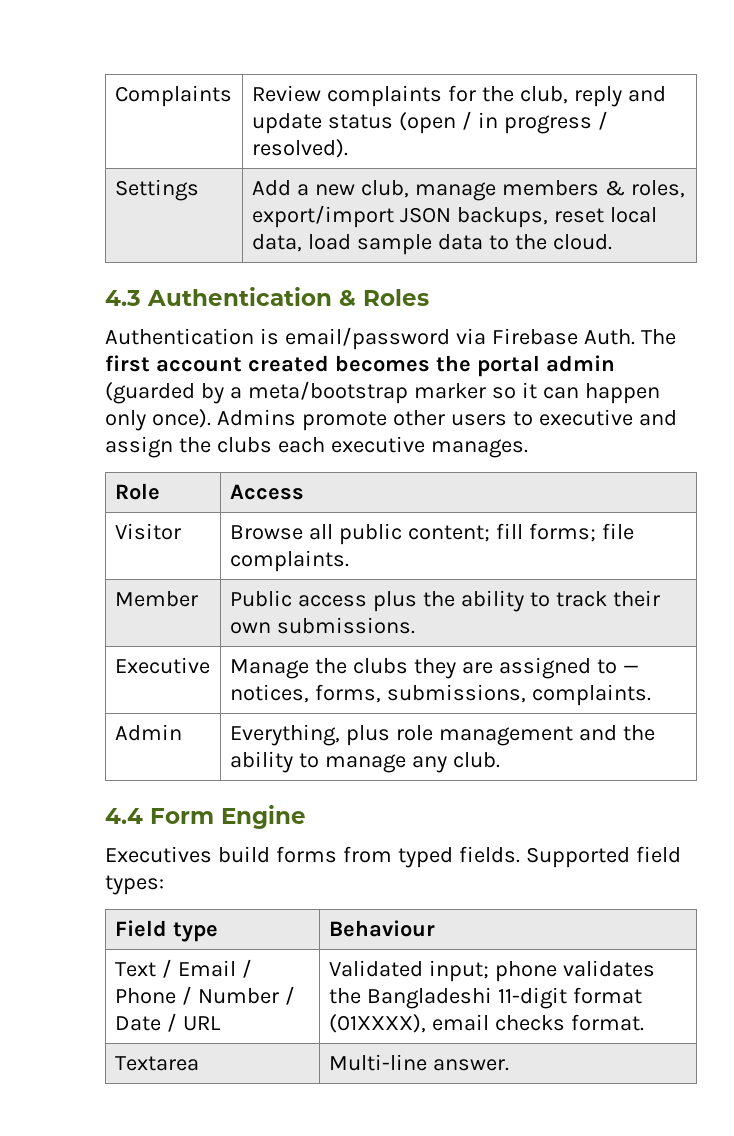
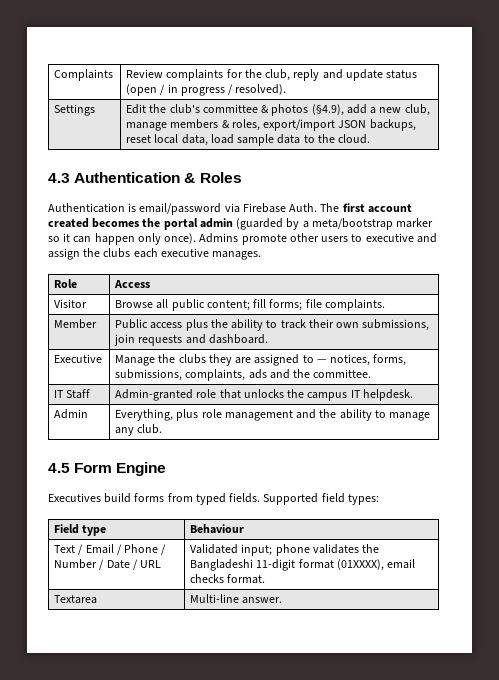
- Settings | Add a new club, manage members & roles, export/import JSON backups, reset local data, load sample data to the cloud.
+ Settings | Edit the club's committee & photos (§4.9), add a new club, manage members & roles, export/import JSON backups, reset local data, load sample data to the cloud.
- Member | Public access plus the ability to track their own submissions.
+ Member | Public access plus the ability to track their own submissions, join requests and dashboard.
- Executive | Manage the clubs they are assigned to — notices, forms, submissions, complaints.
+ Executive | Manage the clubs they are assigned to — notices, forms, submissions, complaints, ads and the committee.
+ IT Staff | Admin-granted role that unlocks the campus IT helpdesk.
- 4.4 Form Engine
+ 4.5 Form Engine

